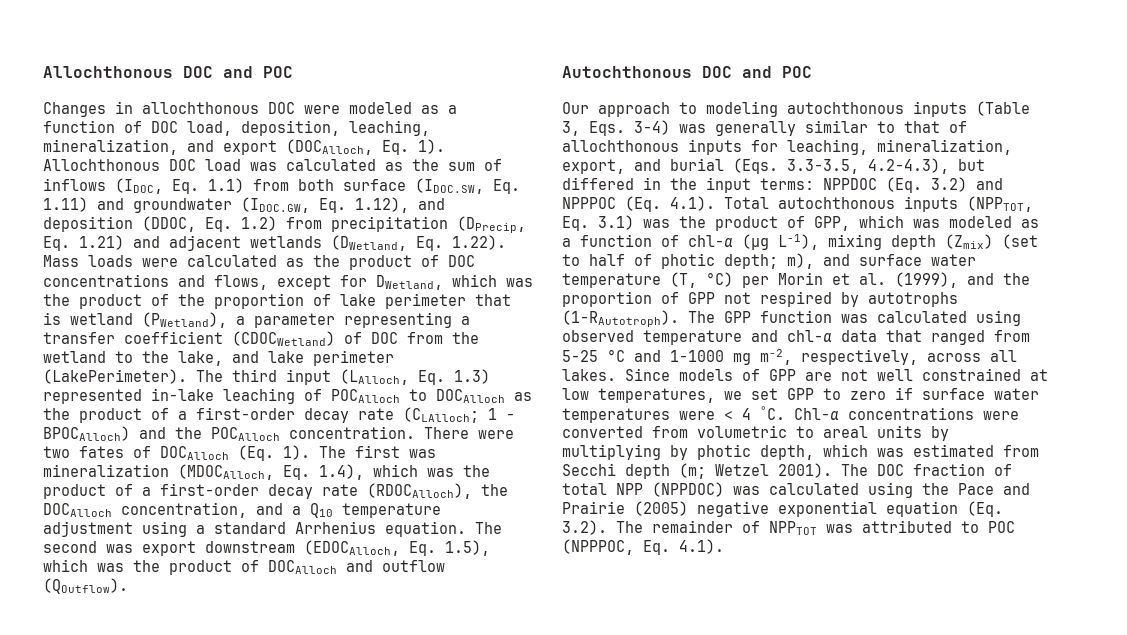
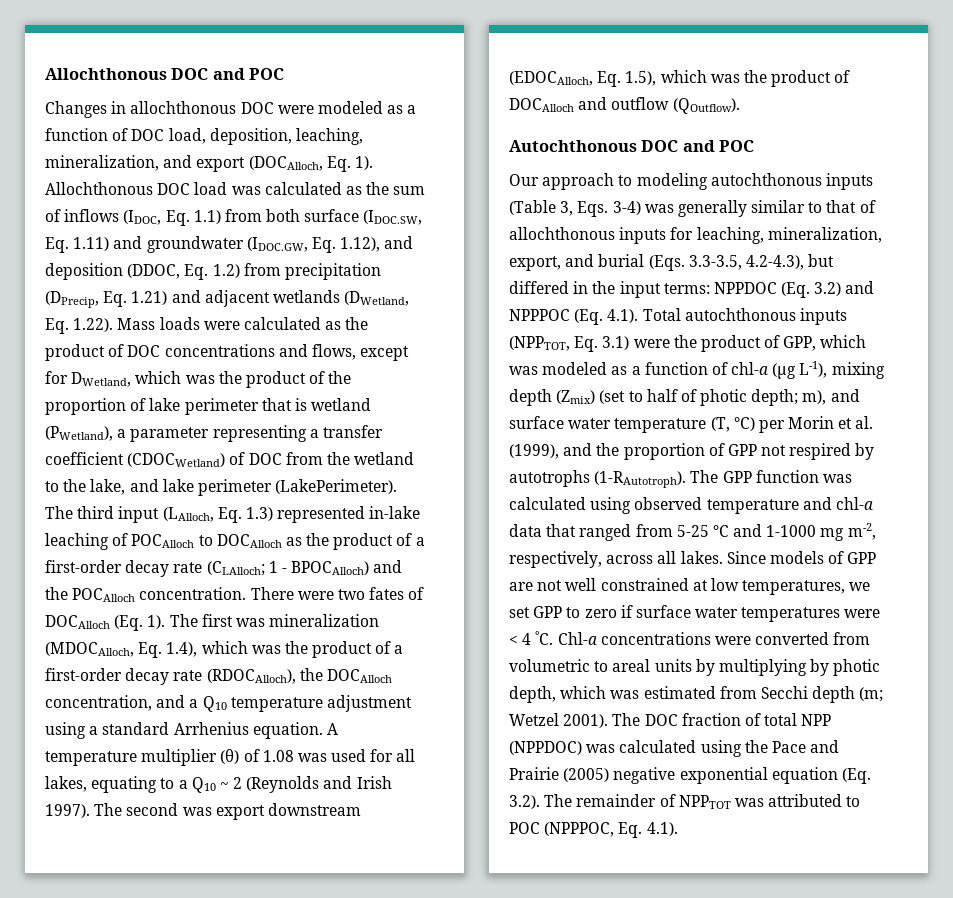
+ A temperature multiplier (θ) of 1.08 was used for all lakes, equating to a Q10 ~ 2 (Reynolds and Irish 1997).
- NPPDOC (Eq. 3.2) and NPPPOC (Eq. 4.1). Total autochthonous inputs (NPPTOT, Eq. 3.1) was the product of GPP, which was modeled as a function of chl-a (µg L-1), mixing depth (Zmix) (set to half of photic depth;
+ NPPDOC (Eq. 3.2) and NPPPOC (Eq. 4.1). Total autochthonous inputs (NPPTOT, Eq. 3.1) were the product of GPP, which was modeled as a function of chl-a (µg L-1), mixing depth (Zmix) (set to half of photic depth;

